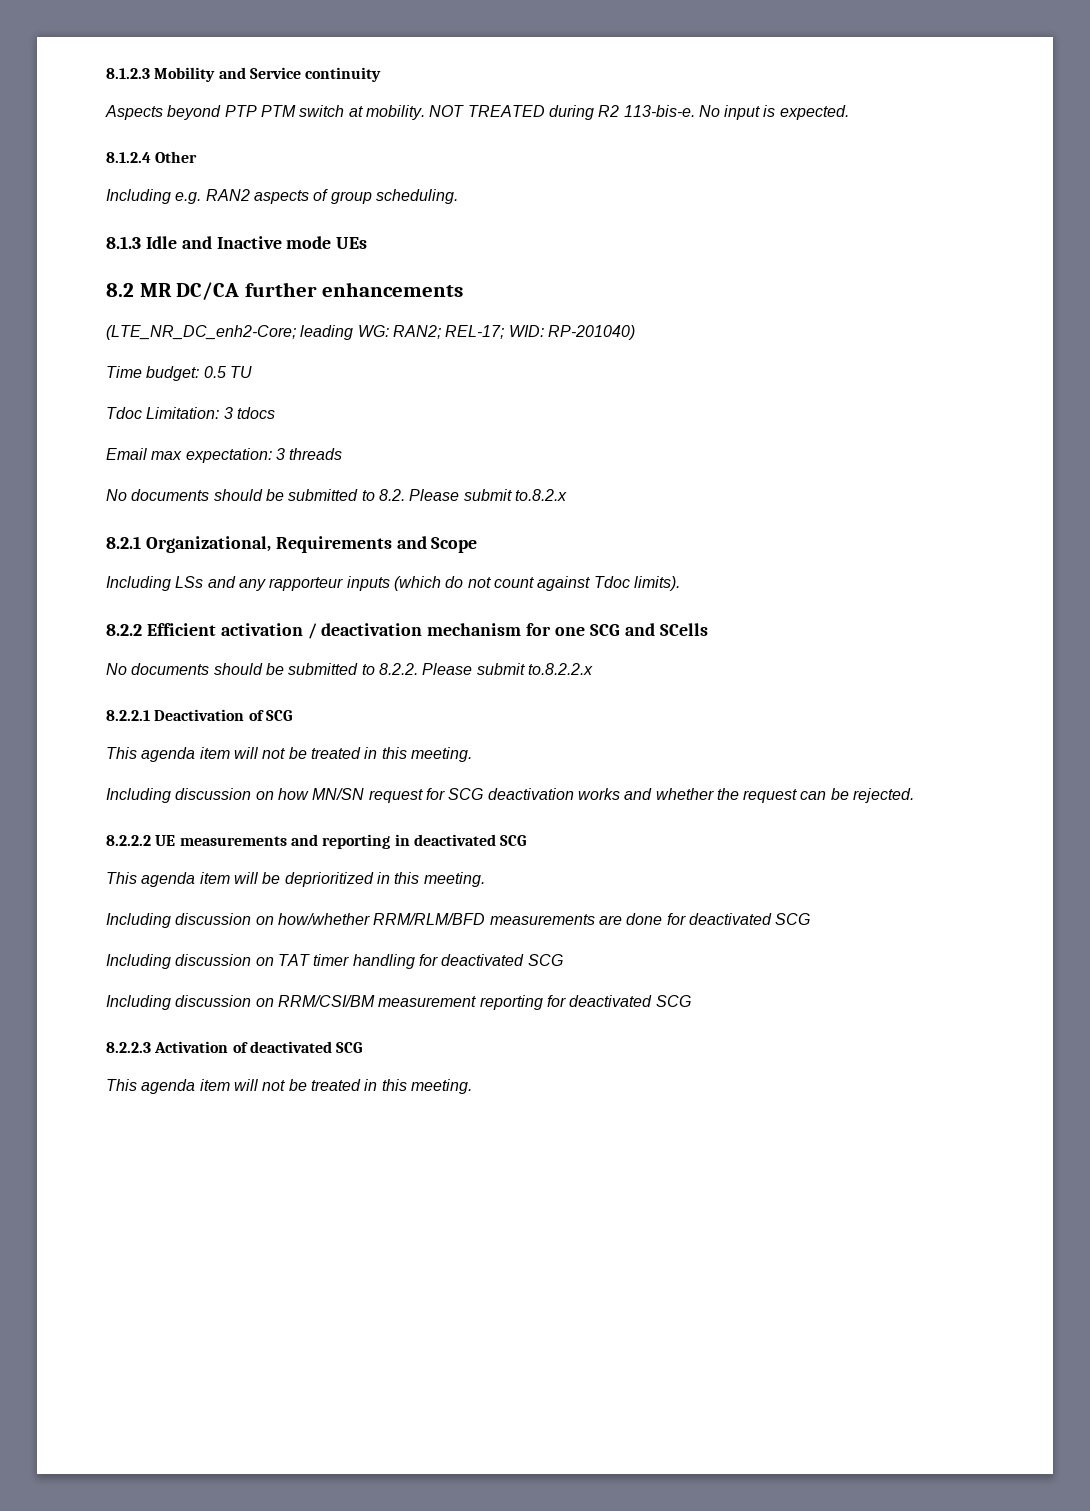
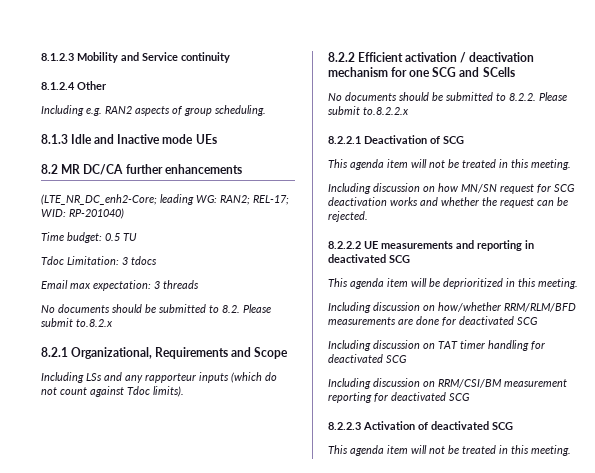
- Aspects beyond PTP PTM switch at mobility. NOT TREATED during R2 113-bis-e. No input is expected.

